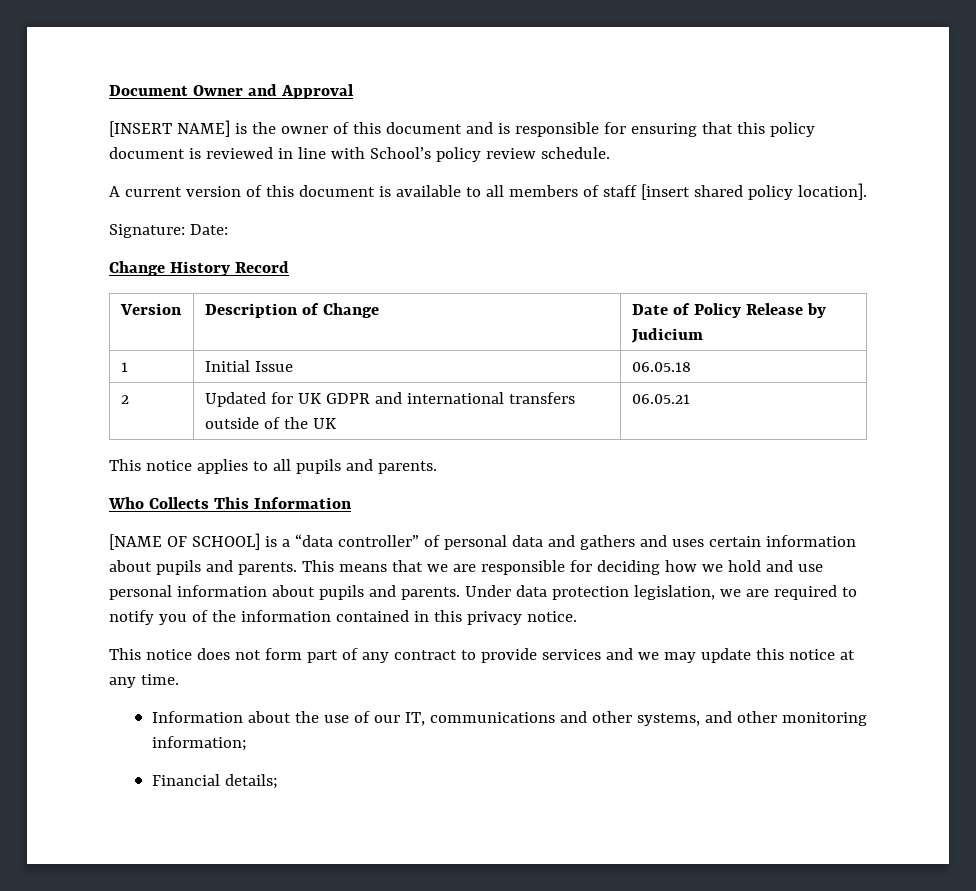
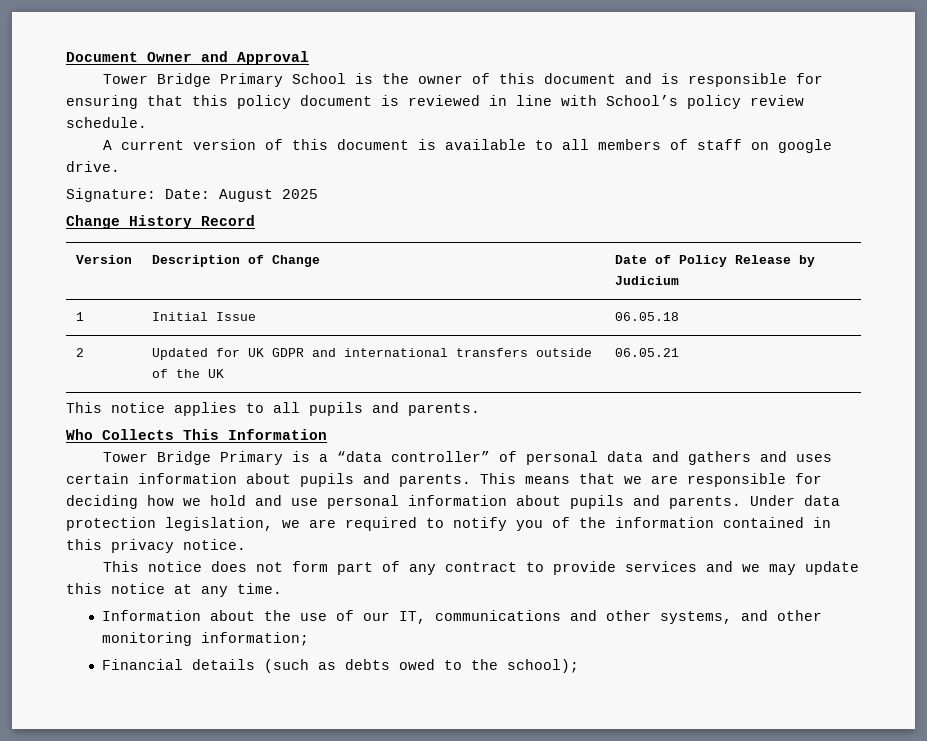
- [INSERT NAME] is the owner of this document and is responsible for ensuring that this policy document is reviewed in line with School’s policy review schedule.
+ Tower Bridge Primary School is the owner of this document and is responsible for ensuring that this policy document is reviewed in line with School’s policy review schedule.
- A current version of this document is available to all members of staff [insert shared policy location].
+ A current version of this document is available to all members of staff on google drive.
- Signature: Date:
+ Signature: Date: August 2025
- [NAME OF SCHOOL] is a “data controller” of personal data and gathers and uses certain information about pupils and parents.
+ Tower Bridge Primary is a “data controller” of personal data and gathers and uses certain information about pupils and parents.
- Financial details;
+ Financial details (such as debts owed to the school);

